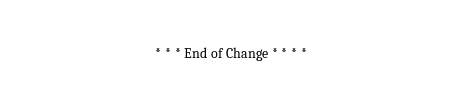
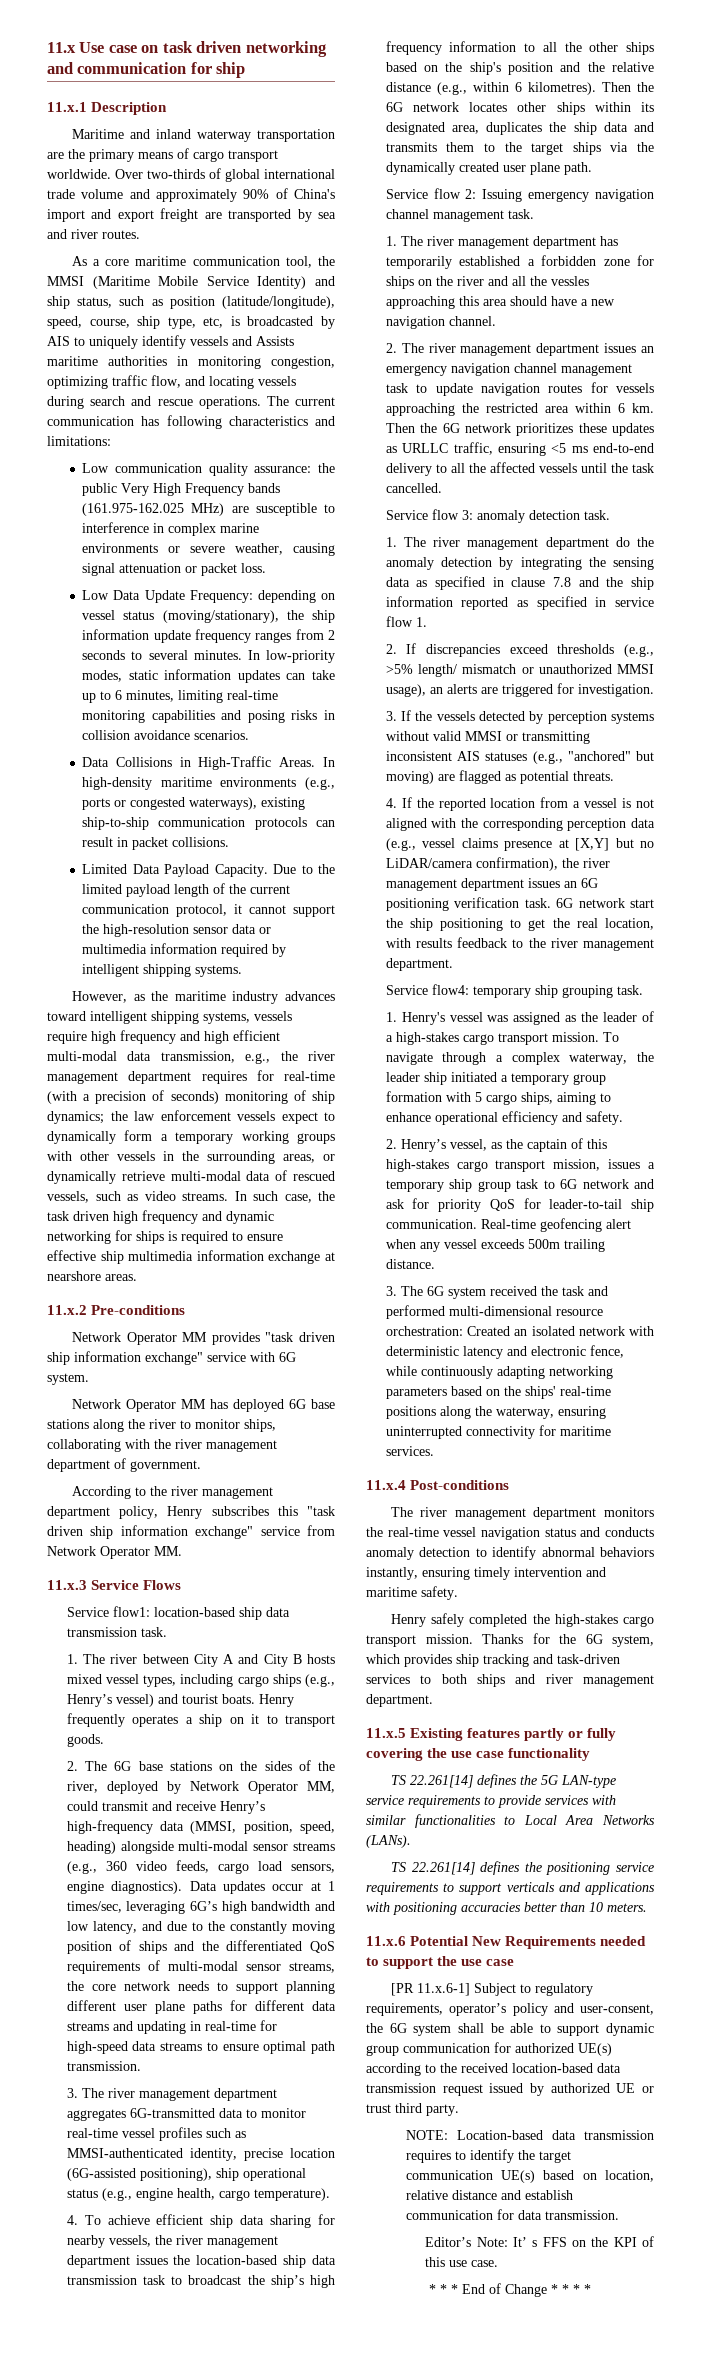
+ 11.x Use case on task driven networking and communication for ship
+ 11.x.1 Description
+ Maritime and inland waterway transportation are the primary means of cargo transport worldwide. Over two-thirds of global international trade volume and approximately 90% of China's import and export freight are transported by sea and river routes.
+ As a core maritime communication tool, the MMSI (Maritime Mobile Service Identity) and ship status, such as position (latitude/longitude), speed, course, ship type, etc, is broadcasted by AIS to uniquely identify vessels and Assists maritime authorities in monitoring congestion, optimizing traffic flow, and locating vessels during search and rescue operations. The current communication has following characteristics and limitations:
+ Low communication quality assurance: the public Very High Frequency bands (161.975-162.025 MHz) are susceptible to interference in complex marine environments or severe weather, causing signal attenuation or packet loss.
+ Low Data Update Frequency: depending on vessel status (moving/stationary), the ship information update frequency ranges from 2 seconds to several minutes. In low-priority modes, static information updates can take up to 6 minutes, limiting real-time monitoring capabilities and posing risks in collision avoidance scenarios.
+ Data Collisions in High-Traffic Areas. In high-density maritime environments (e.g., ports or congested waterways), existing ship-to-ship communication protocols can result in packet collisions.
+ Limited Data Payload Capacity. Due to the limited payload length of the current communication protocol, it cannot support the high-resolution sensor data or multimedia information required by intelligent shipping systems.
+ However, as the maritime industry advances toward intelligent shipping systems, vessels require high frequency and high efficient multi-modal data transmission, e.g., the river management department requires for real-time (with a precision of seconds) monitoring of ship dynamics; the law enforcement vessels expect to dynamically form a temporary working groups with other vessels in the surrounding areas, or dynamically retrieve multi-modal data of rescued vessels, such as video streams. In such case, the task driven high frequency and dynamic networking for ships is required to ensure effective ship multimedia information exchange at nearshore areas.
+ 11.x.2 Pre-conditions
+ Network Operator MM provides "task driven ship information exchange" service with 6G system.
+ Network Operator MM has deployed 6G base stations along the river to monitor ships, collaborating with the river management department of government.
+ According to the river management department policy, Henry subscribes this "task driven ship information exchange" service from Network Operator MM.
+ 11.x.3 Service Flows
+ Service flow1: location-based ship data transmission task.
+ 1. The river between City A and City B hosts mixed vessel types, including cargo ships (e.g., Henry’s vessel) and tourist boats. Henry frequently operates a ship on it to transport goods.
+ 2. The 6G base stations on the sides of the river, deployed by Network Operator MM, could transmit and receive Henry’s high-frequency data (MMSI, position, speed, heading) alongside multi-modal sensor streams (e.g., 360 video feeds, cargo load sensors, engine diagnostics). Data updates occur at 1 times/sec, leveraging 6G’s high bandwidth and low latency, and due to the constantly moving position of ships and the differentiated QoS requirements of multi-modal sensor streams, the core network needs to support planning different user plane paths for different data streams and updating in real-time for high-speed data streams to ensure optimal path transmission.
+ 3. The river management department aggregates 6G-transmitted data to monitor real-time vessel profiles such as MMSI-authenticated identity, precise location (6G-assisted positioning), ship operational status (e.g., engine health, cargo temperature).
+ 4. To achieve efficient ship data sharing for nearby vessels, the river management department issues the location-based ship data transmission task to broadcast the ship’s high frequency information to all the other ships based on the ship's position and the relative distance (e.g., within 6 kilometres). Then the 6G network locates other ships within its designated area, duplicates the ship data and transmits them to the target ships via the dynamically created user plane path.
+ Service flow 2: Issuing emergency navigation channel management task.
+ 1. The river management department has temporarily established a forbidden zone for ships on the river and all the vessles approaching this area should have a new navigation channel.
+ 2. The river management department issues an emergency navigation channel management task to update navigation routes for vessels approaching the restricted area within 6 km. Then the 6G network prioritizes these updates as URLLC traffic, ensuring <5 ms end-to-end delivery to all the affected vessels until the task cancelled.
+ Service flow 3: anomaly detection task.
+ 1. The river management department do the anomaly detection by integrating the sensing data as specified in clause 7.8 and the ship information reported as specified in service flow 1.
+ 2. If discrepancies exceed thresholds (e.g., >5% length/ mismatch or unauthorized MMSI usage), an alerts are triggered for investigation.
+ 3. If the vessels detected by perception systems without valid MMSI or transmitting inconsistent AIS statuses (e.g., "anchored" but moving) are flagged as potential threats.
+ 4. If the reported location from a vessel is not aligned with the corresponding perception data (e.g., vessel claims presence at [X,Y] but no LiDAR/camera confirmation), the river management department issues an 6G positioning verification task. 6G network start the ship positioning to get the real location, with results feedback to the river management department.
+ Service flow4: temporary ship grouping task.
+ 1. Henry's vessel was assigned as the leader of a high-stakes cargo transport mission. To navigate through a complex waterway, the leader ship initiated a temporary group formation with 5 cargo ships, aiming to enhance operational efficiency and safety.
+ 2. Henry’s vessel, as the captain of this high-stakes cargo transport mission, issues a temporary ship group task to 6G network and ask for priority QoS for leader-to-tail ship communication. Real-time geofencing alert when any vessel exceeds 500m trailing distance.
+ 3. The 6G system received the task and performed multi-dimensional resource orchestration: Created an isolated network with deterministic latency and electronic fence, while continuously adapting networking parameters based on the ships' real-time positions along the waterway, ensuring uninterrupted connectivity for maritime services.
+ 11.x.4 Post-conditions
+ The river management department monitors the real-time vessel navigation status and conducts anomaly detection to identify abnormal behaviors instantly, ensuring timely intervention and maritime safety.
+ Henry safely completed the high-stakes cargo transport mission. Thanks for the 6G system, which provides ship tracking and task-driven services to both ships and river management department.
+ 11.x.5 Existing features partly or fully covering the use case functionality
+ TS 22.261[14] defines the 5G LAN-type service requirements to provide services with similar functionalities to Local Area Networks (LANs).
+ TS 22.261[14] defines the positioning service requirements to support verticals and applications with positioning accuracies better than 10 meters.
+ 11.x.6 Potential New Requirements needed to support the use case
+ [PR 11.x.6-1] Subject to regulatory requirements, operator’s policy and user-consent, the 6G system shall be able to support dynamic group communication for authorized UE(s) according to the received location-based data transmission request issued by authorized UE or trust third party.
+ NOTE: Location-based data transmission requires to identify the target communication UE(s) based on location, relative distance and establish communication for data transmission.
+ Editor’s Note: It’ s FFS on the KPI of this use case.

